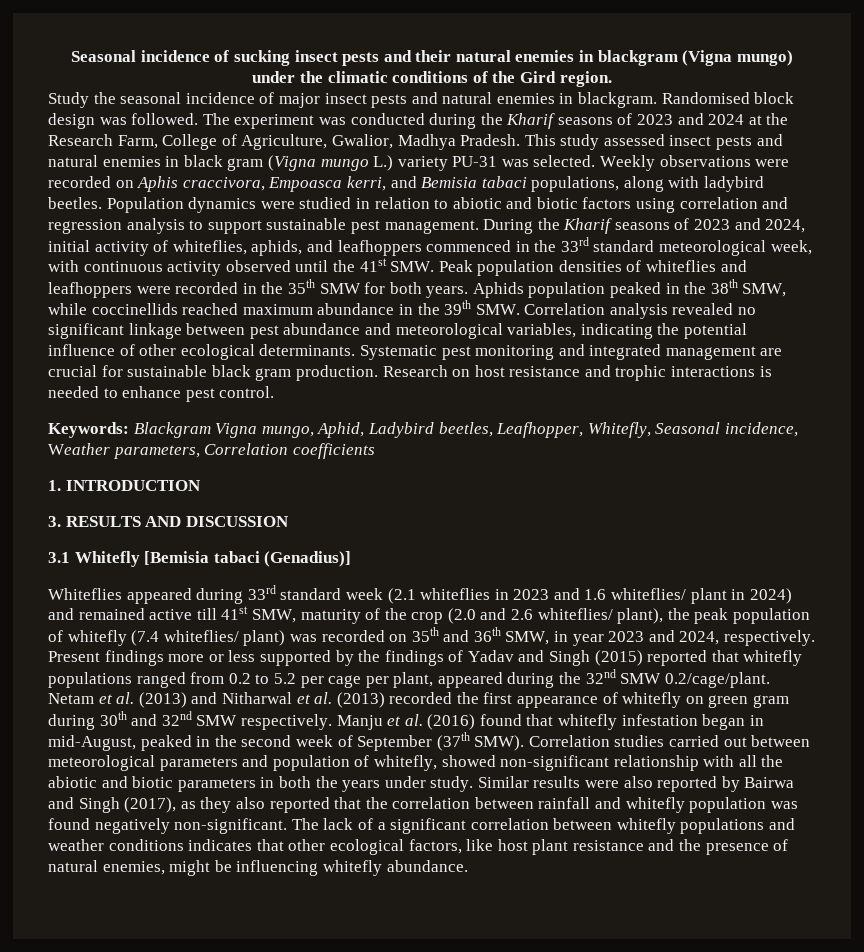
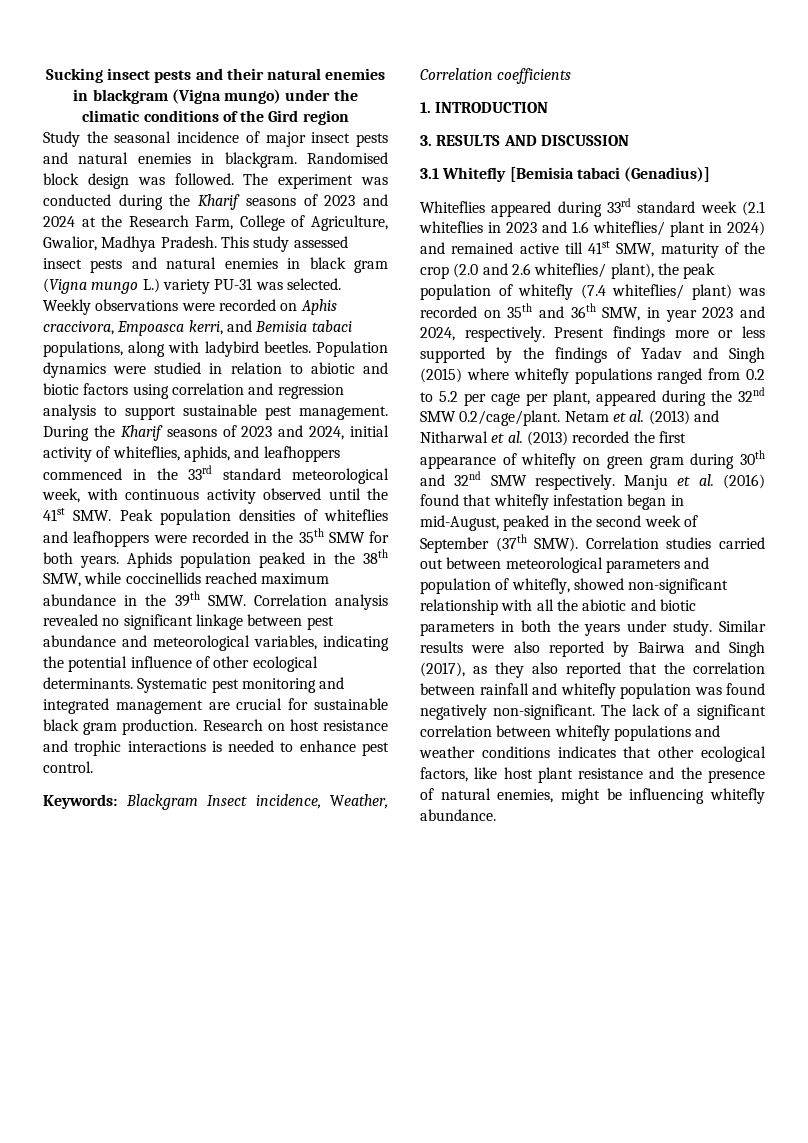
- Seasonal incidence of sucking insect pests and their natural enemies in blackgram (Vigna mungo) under the climatic conditions of the Gird region.
+ Sucking insect pests and their natural enemies in blackgram (Vigna mungo) under the climatic conditions of the Gird region
- Keywords: Blackgram Vigna mungo, Aphid, Ladybird beetles, Leafhopper, Whitefly, Seasonal incidence, Weather parameters, Correlation coefficients
+ Keywords: Blackgram Insect incidence, Weather, Correlation coefficients
- Present findings more or less supported by the findings of Yadav and Singh (2015) reported that whitefly populations ranged from 0.2 to 5.2 per cage per plant, appeared during the 32nd SMW 0.2/cage/plant. Netam et al. (2013) and Nitharwal et al. (2013) recorded the first appearance of whitefly on green gram during 30th and 32nd SMW respectively.
+ Present findings more or less supported by the findings of Yadav and Singh (2015) where whitefly populations ranged from 0.2 to 5.2 per cage per plant, appeared during the 32nd SMW 0.2/cage/plant. Netam et al. (2013) and Nitharwal et al. (2013) recorded the first appearance of whitefly on green gram during 30th and 32nd SMW respectively.

